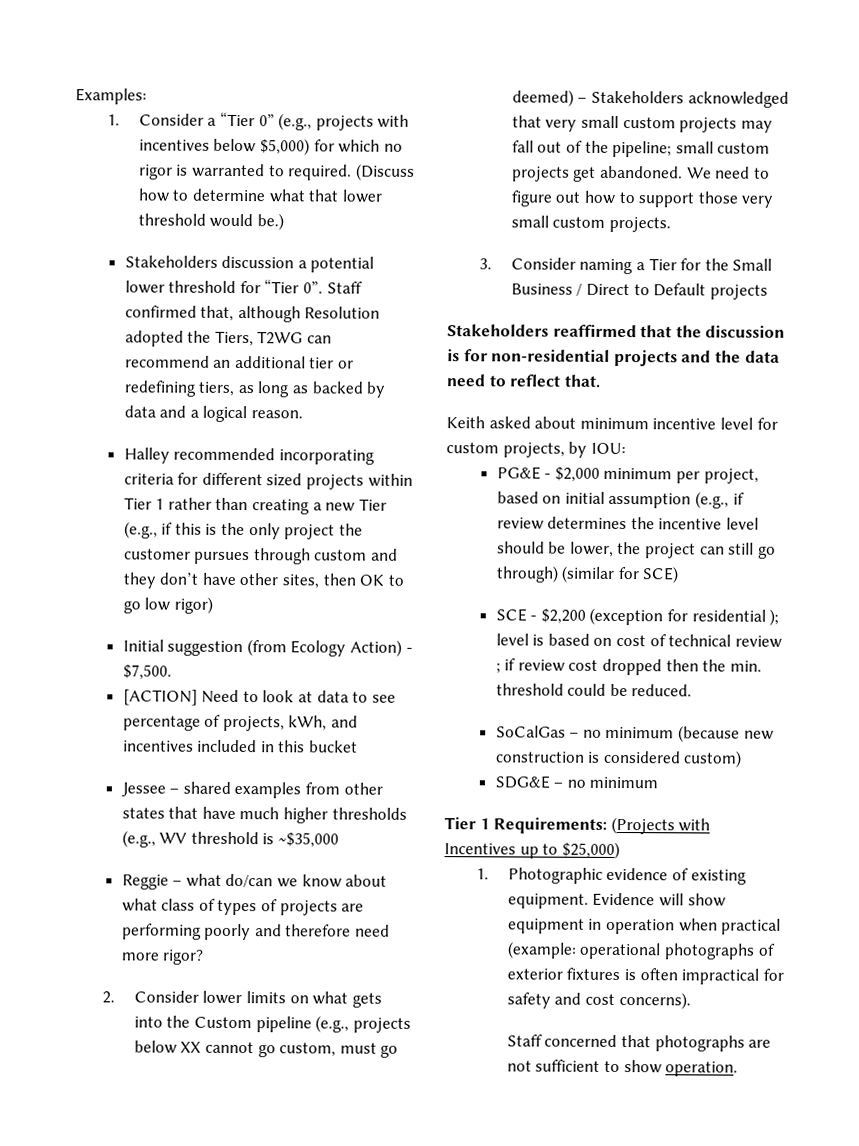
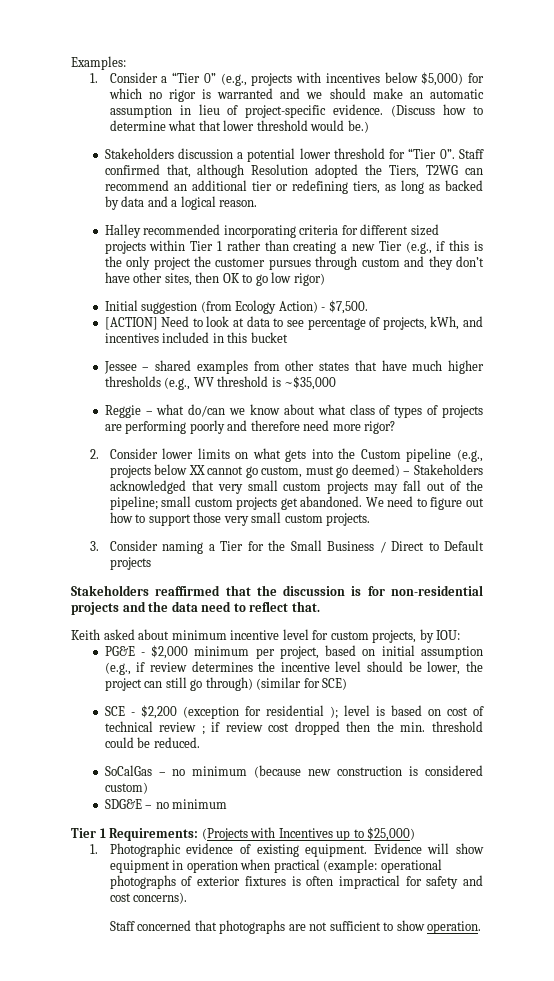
- 1. Consider a “Tier 0” (e.g., projects with incentives below $5,000) for which no rigor is warranted to required.
+ 1. Consider a “Tier 0” (e.g., projects with incentives below $5,000) for which no rigor is warranted and we should make an automatic assumption in lieu of project-specific evidence.

